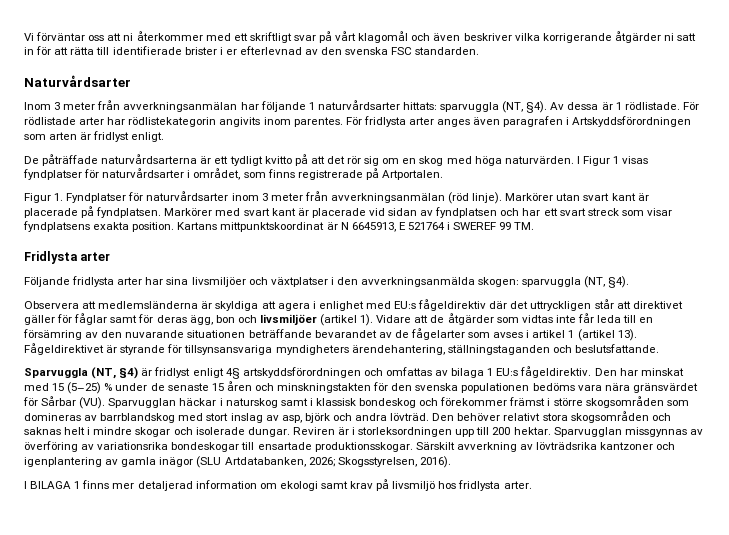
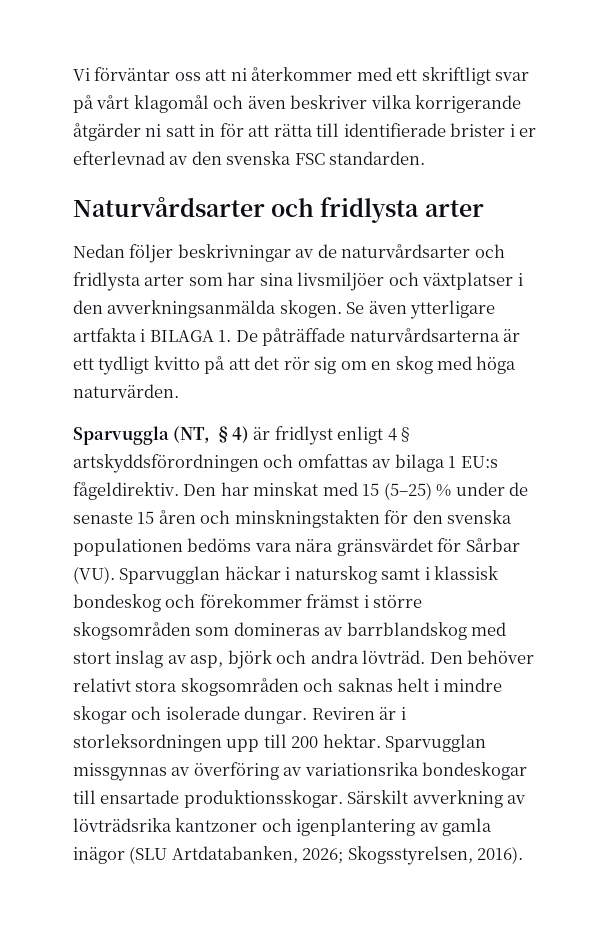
- Naturvårdsarter
- Inom 3 meter från avverkningsanmälan har följande 1 naturvårdsarter hittats: sparvuggla (NT, §4). Av dessa är 1 rödlistade. För rödlistade arter har rödlistekategorin angivits inom parentes. För fridlysta arter anges även paragrafen i Artskyddsförordningen som arten är fridlyst enligt.
- De påträffade naturvårdsarterna är ett tydligt kvitto på att det rör sig om en skog med höga naturvärden. I Figur 1 visas fyndplatser för naturvårdsarter i området, som finns registrerade på Artportalen.
- Figur 1. Fyndplatser för naturvårdsarter inom 3 meter från avverkningsanmälan (röd linje). Markörer utan svart kant är placerade på fyndplatsen. Markörer med svart kant är placerade vid sidan av fyndplatsen och har ett svart streck som visar fyndplatsens exakta position. Kartans mittpunktskoordinat är N 6645913, E 521764 i SWEREF 99 TM.
- Fridlysta arter
- Följande fridlysta arter har sina livsmiljöer och växtplatser i den avverkningsanmälda skogen: sparvuggla (NT, §4).
- Observera att medlemsländerna är skyldiga att agera i enlighet med EU:s fågeldirektiv där det uttryckligen står att direktivet gäller för fåglar samt för deras ägg, bon och livsmiljöer (artikel 1). Vidare att de åtgärder som vidtas inte får leda till en försämring av den nuvarande situationen beträffande bevarandet av de fågelarter som avses i artikel 1 (artikel 13). Fågeldirektivet är styrande för tillsynsansvariga myndigheters ärendehantering, ställningstaganden och beslutsfattande.
+ Naturvårdsarter och fridlysta arter
+ Nedan följer beskrivningar av de naturvårdsarter och fridlysta arter som har sina livsmiljöer och växtplatser i den avverkningsanmälda skogen. Se även ytterligare artfakta i BILAGA 1. De påträffade naturvårdsarterna är ett tydligt kvitto på att det rör sig om en skog med höga naturvärden.
- I BILAGA 1 finns mer detaljerad information om ekologi samt krav på livsmiljö hos fridlysta arter.

